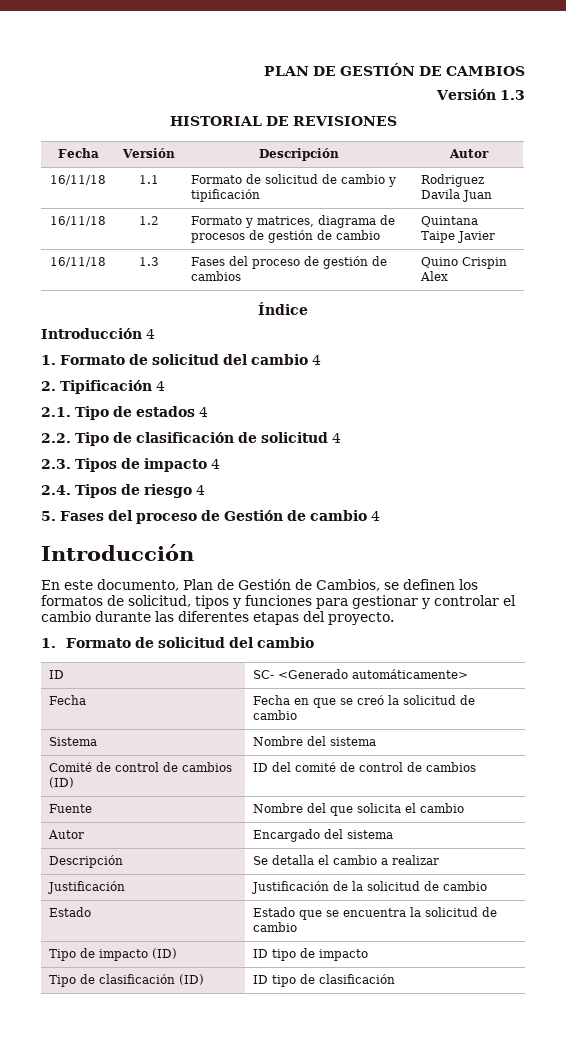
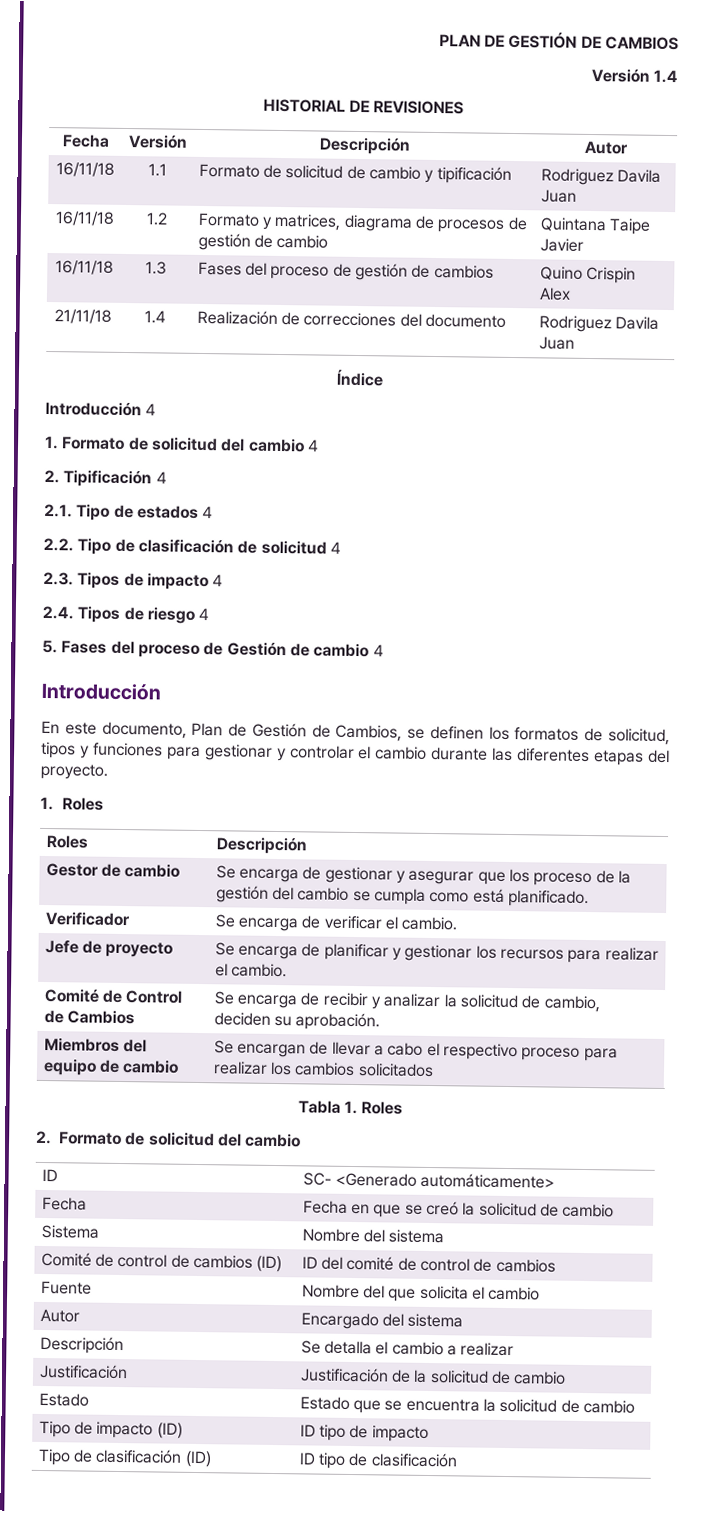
- Versión 1.3
+ Versión 1.4
+ 21/11/18 | 1.4 | Realización de correcciones del documento | Rodriguez Davila Juan
  En este documento, Plan de Gestión de Cambios, se definen los formatos de solicitud, tipos y funciones para gestionar y controlar el cambio durante las diferentes etapas del proyecto.
- 1. Formato de solicitud del cambio
+ 1. Roles
+ Roles | Descripción
+ Gestor de cambio | Se encarga de gestionar y asegurar que los proceso de la gestión del cambio se cumpla como está planificado.
+ Verificador | Se encarga de verificar el cambio.
+ Jefe de proyecto | Se encarga de planificar y gestionar los recursos para realizar el cambio.
+ Comité de Control de Cambios | Se encarga de recibir y analizar la solicitud de cambio, deciden su aprobación.
+ Miembros del equipo de cambio | Se encargan de llevar a cabo el respectivo proceso para realizar los cambios solicitados
+ Tabla 1. Roles
+ 2. Formato de solicitud del cambio

